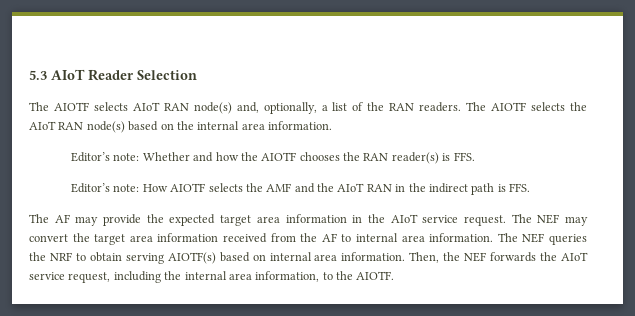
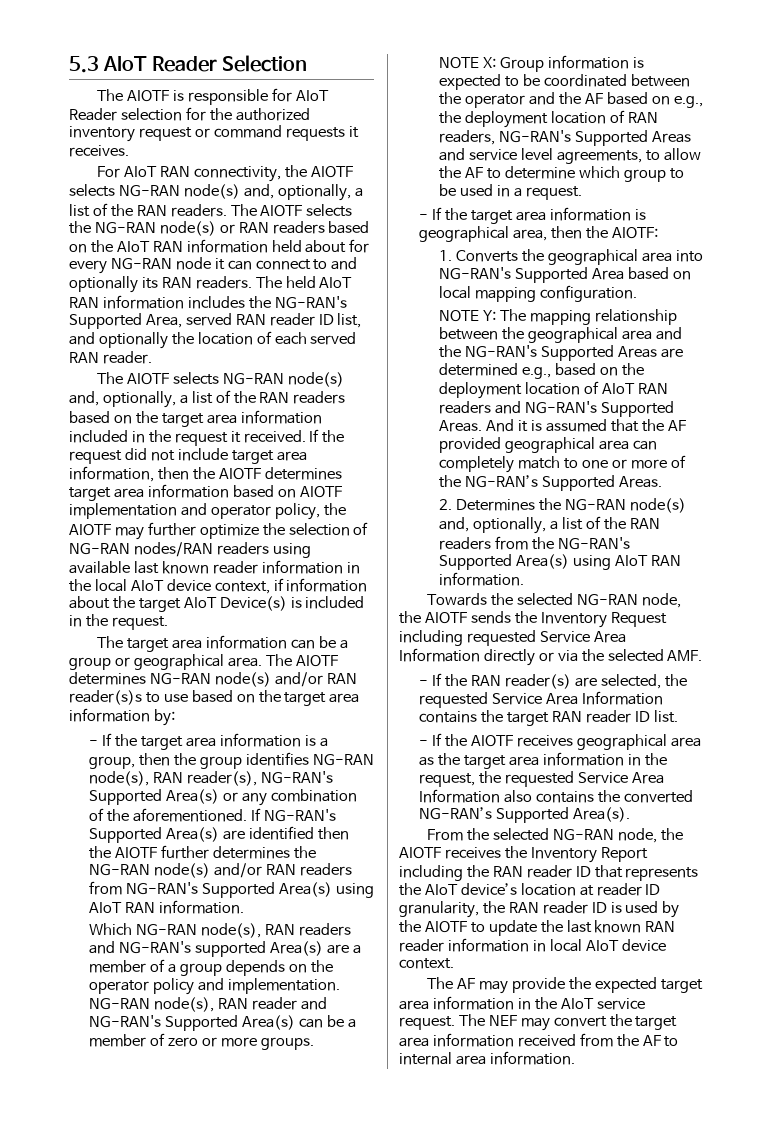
- The AIOTF selects AIoT RAN node(s) and, optionally, a list of the RAN readers.
+ The AIOTF is responsible for AIoT Reader selection for the authorized inventory request or command requests it receives.
+ For AIoT RAN connectivity, the AIOTF selects NG-RAN node(s) and, optionally, a list of the RAN readers.
- The AIOTF selects the AIoT RAN node(s) based on the internal area information.
- Editor’s note: Whether and how the AIOTF chooses the RAN reader(s) is FFS.
- Editor’s note: How AIOTF selects the AMF and the AIoT RAN in the indirect path is FFS.
+ The AIOTF selects the NG-RAN node(s) or RAN readers based on the AIoT RAN information held about for every NG-RAN node it can connect to and optionally its RAN readers. The held AIoT RAN information includes the NG-RAN's Supported Area, served RAN reader ID list, and optionally the location of each served RAN reader.
+ The AIOTF selects NG-RAN node(s) and, optionally, a list of the RAN readers based on the target area information included in the request it received. If the request did not include target area information, then the AIOTF determines target area information based on AIOTF implementation and operator policy, the AIOTF may further optimize the selection of NG-RAN nodes/RAN readers using available last known reader information in the local AIoT device context, if information about the target AIoT Device(s) is included in the request.
+ The target area information can be a group or geographical area. The AIOTF determines NG-RAN node(s) and/or RAN reader(s)s to use based on the target area information by:
+ - If the target area information is a group, then the group identifies NG-RAN node(s), RAN reader(s), NG-RAN's Supported Area(s) or any combination of the aforementioned. If NG-RAN's Supported Area(s) are identified then the AIOTF further determines the NG-RAN node(s) and/or RAN readers from NG-RAN's Supported Area(s) using AIoT RAN information.
+ Which NG-RAN node(s), RAN readers and NG-RAN's supported Area(s) are a member of a group depends on the operator policy and implementation. NG-RAN node(s), RAN reader and NG-RAN's Supported Area(s) can be a member of zero or more groups.
+ NOTE X: Group information is expected to be coordinated between the operator and the AF based on e.g., the deployment location of RAN readers, NG-RAN's Supported Areas and service level agreements, to allow the AF to determine which group to be used in a request.
+ - If the target area information is geographical area, then the AIOTF:
+ 1. Converts the geographical area into NG-RAN's Supported Area based on local mapping configuration.
+ NOTE Y: The mapping relationship between the geographical area and the NG-RAN's Supported Areas are determined e.g., based on the deployment location of AIoT RAN readers and NG-RAN's Supported Areas. And it is assumed that the AF provided geographical area can completely match to one or more of the NG-RAN’s Supported Areas.
+ 2. Determines the NG-RAN node(s) and, optionally, a list of the RAN readers from the NG-RAN's Supported Area(s) using AIoT RAN information.
+ Towards the selected NG-RAN node, the AIOTF sends the Inventory Request including requested Service Area Information directly or via the selected AMF.
+ - If the RAN reader(s) are selected, the requested Service Area Information contains the target RAN reader ID list.
+ - If the AIOTF receives geographical area as the target area information in the request, the requested Service Area Information also contains the converted NG-RAN’s Supported Area(s).
+ From the selected NG-RAN node, the AIOTF receives the Inventory Report including the RAN reader ID that represents the AIoT device’s location at reader ID granularity, the RAN reader ID is used by the AIOTF to update the last known RAN reader information in local AIoT device context.
- The NEF queries the NRF to obtain serving AIOTF(s) based on internal area information. Then, the NEF forwards the AIoT service request, including the internal area information, to the AIOTF.

